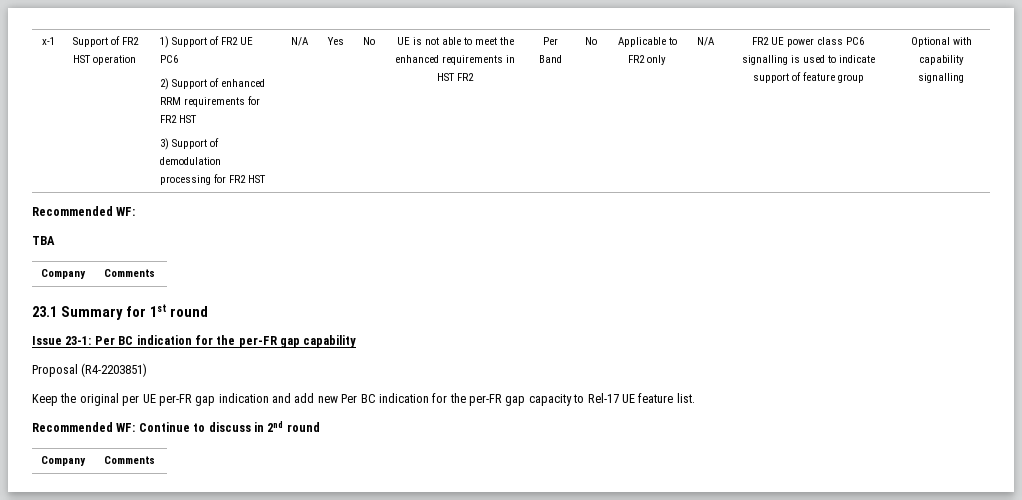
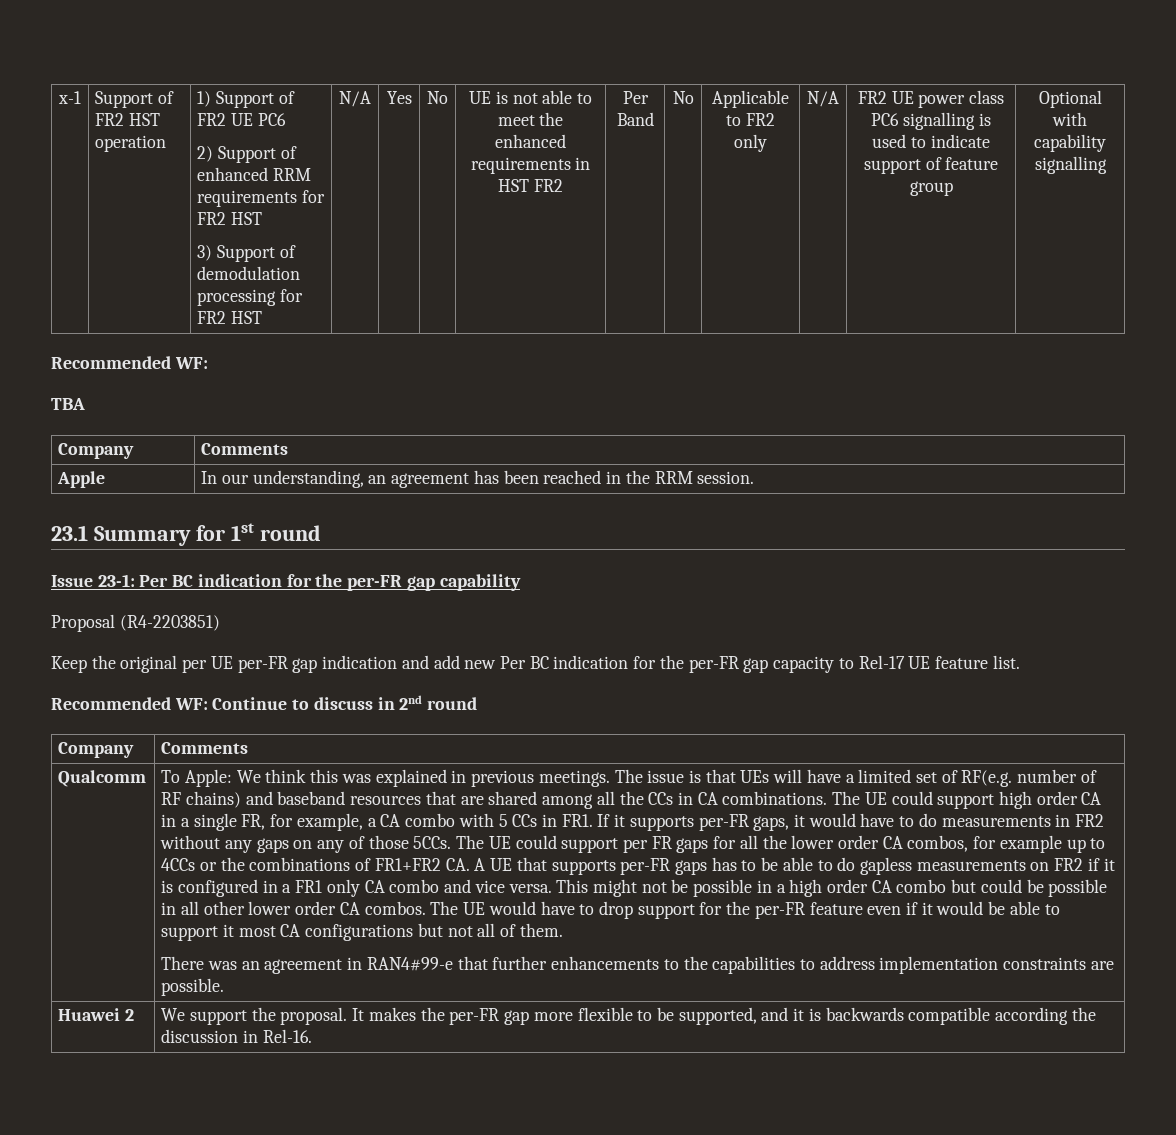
+ Apple | In our understanding, an agreement has been reached in the RRM session.
+ Qualcomm | To Apple: We think this was explained in previous meetings. The issue is that UEs will have a limited set of RF(e.g. number of RF chains) and baseband resources that are shared among all the CCs in CA combinations. The UE could support high order CA in a single FR, for example, a CA combo with 5 CCs in FR1. If it supports per-FR gaps, it would have to do measurements in FR2 without any gaps on any of those 5CCs. The UE could support per FR gaps for all the lower order CA combos, for example up to 4CCs or the combinations of FR1+FR2 CA. A UE that supports per-FR gaps has to be able to do gapless measurements on FR2 if it is configured in a FR1 only CA combo and vice versa. This might not be possible in a high order CA combo but could be possible in all other lower order CA combos. The UE would have to drop support for the per-FR feature even if it would be able to support it most CA configurations but not all of them.
+ There was an agreement in RAN4#99-e that further enhancements to the capabilities to address implementation constraints are possible.
+ Huawei 2 | We support the proposal. It makes the per-FR gap more flexible to be supported, and it is backwards compatible according the discussion in Rel-16.

